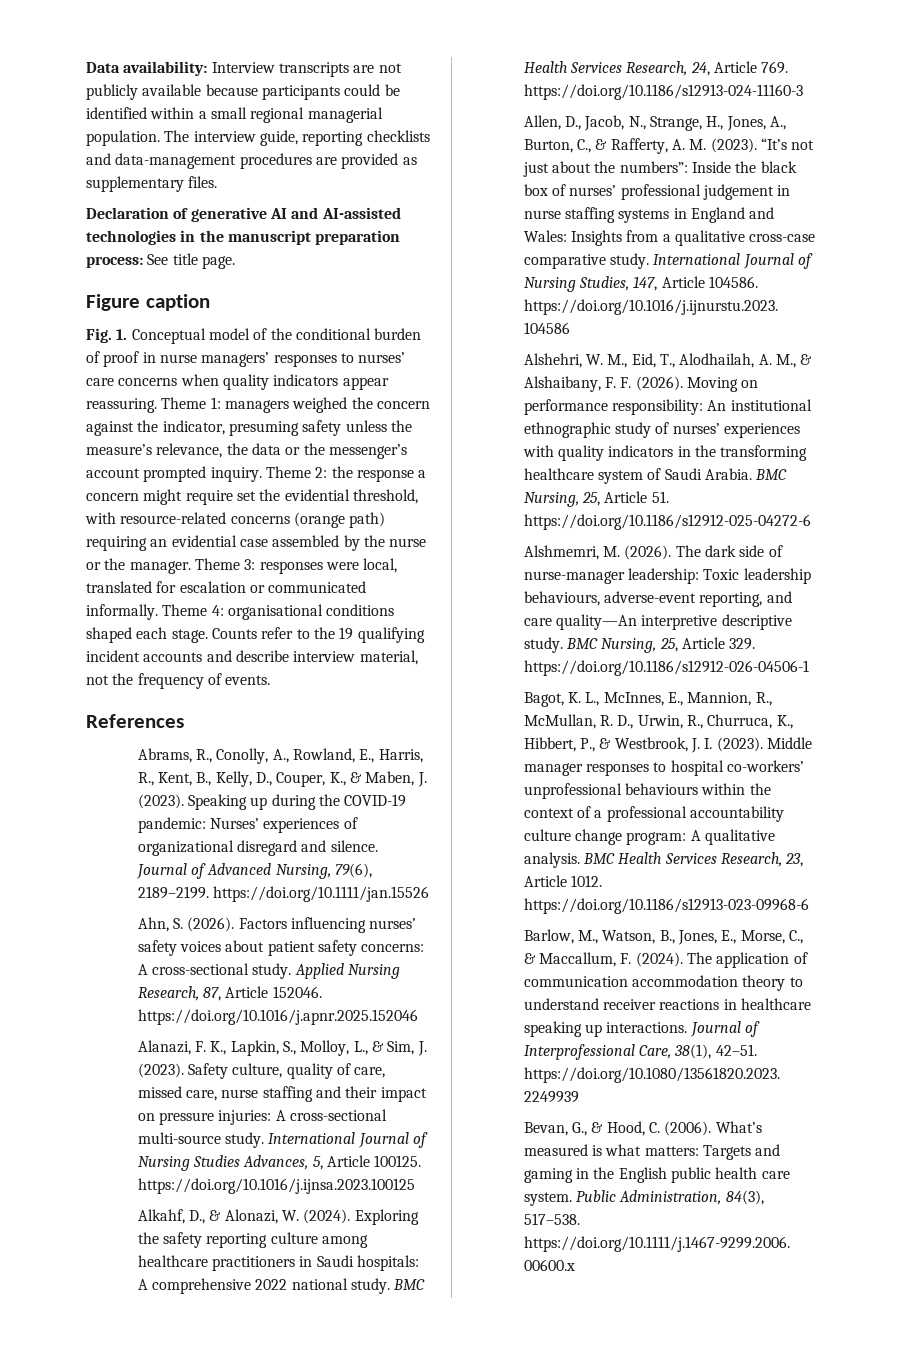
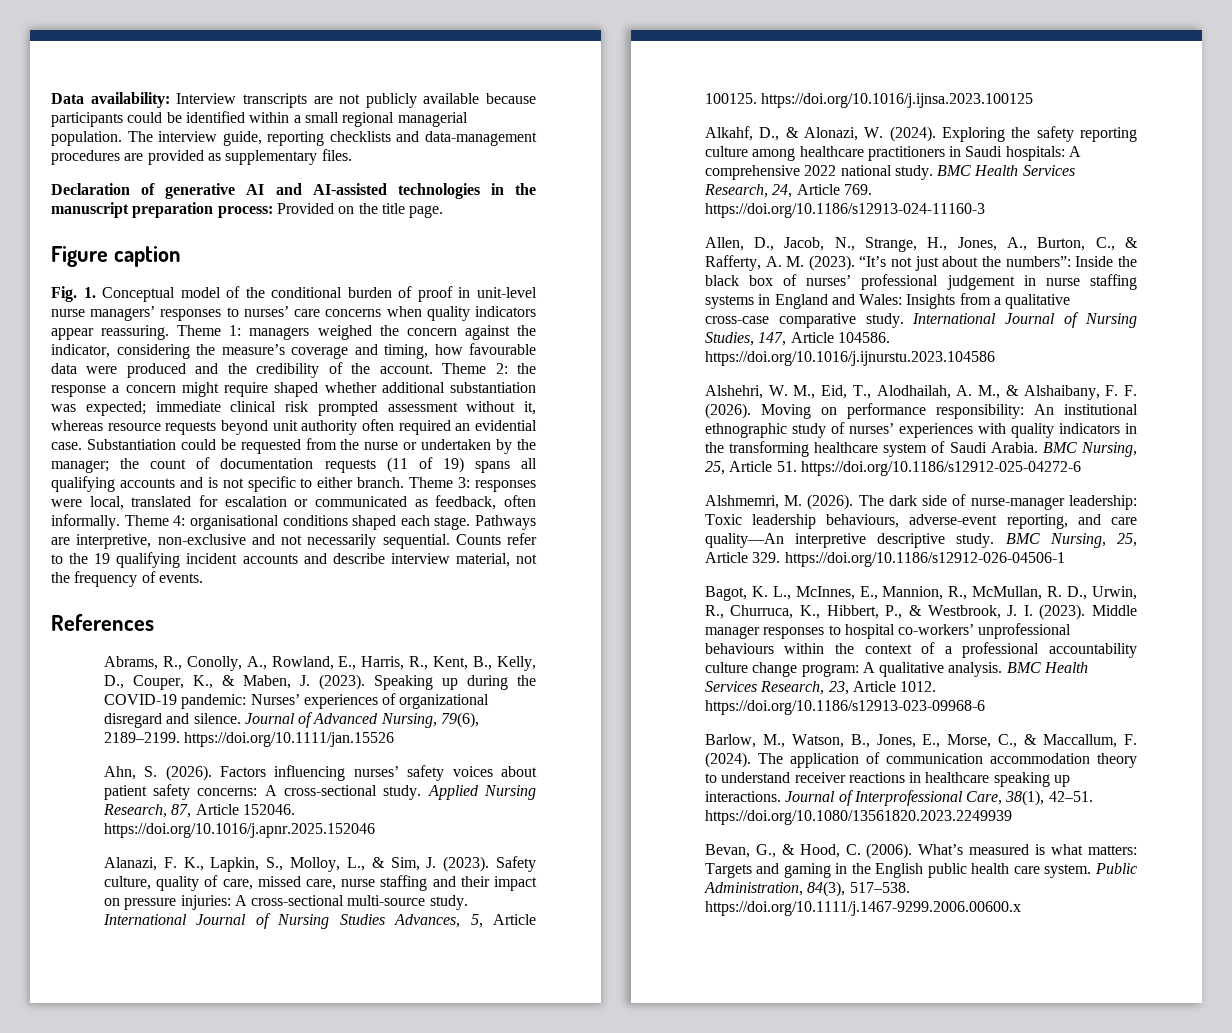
- Declaration of generative AI and AI-assisted technologies in the manuscript preparation process: See title page.
+ Declaration of generative AI and AI-assisted technologies in the manuscript preparation process: Provided on the title page.
- Fig. 1. Conceptual model of the conditional burden of proof in nurse managers’ responses to nurses’ care concerns when quality indicators appear reassuring.
+ Fig. 1. Conceptual model of the conditional burden of proof in unit-level nurse managers’ responses to nurses’ care concerns when quality indicators appear reassuring.
- Theme 1: managers weighed the concern against the indicator, presuming safety unless the measure’s relevance, the data or the messenger’s account prompted inquiry.
+ Theme 1: managers weighed the concern against the indicator, considering the measure’s coverage and timing, how favourable data were produced and the credibility of the account.
- Theme 2: the response a concern might require set the evidential threshold, with resource-related concerns (orange path) requiring an evidential case assembled by the nurse or the manager.
+ Theme 2: the response a concern might require shaped whether additional substantiation was expected; immediate clinical risk prompted assessment without it, whereas resource requests beyond unit authority often required an evidential case. Substantiation could be requested from the nurse or undertaken by the manager; the count of documentation requests (11 of 19) spans all qualifying accounts and is not specific to either branch.
- Theme 3: responses were local, translated for escalation or communicated informally.
+ Theme 3: responses were local, translated for escalation or communicated as feedback, often informally.
+ Pathways are interpretive, non-exclusive and not necessarily sequential.

